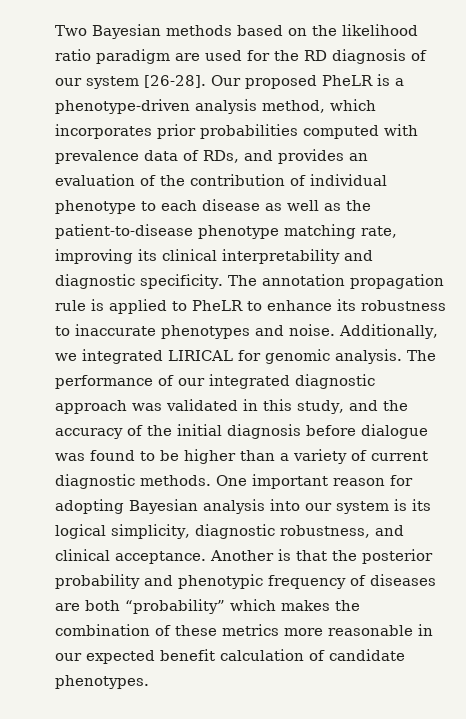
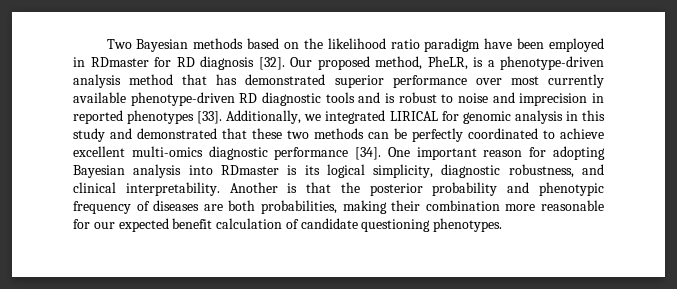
- Two Bayesian methods based on the likelihood ratio paradigm are used for the RD diagnosis of our system [26-28]. Our proposed PheLR is a phenotype-driven analysis method, which incorporates prior probabilities computed with prevalence data of RDs, and provides an evaluation of the contribution of individual phenotype to each disease as well as the patient-to-disease phenotype matching rate, improving its clinical interpretability and diagnostic specificity. The annotation propagation rule is applied to PheLR to enhance its robustness to inaccurate phenotypes and noise.
+ Two Bayesian methods based on the likelihood ratio paradigm have been employed in RDmaster for RD diagnosis [32]. Our proposed method, PheLR, is a phenotype-driven analysis method that has demonstrated superior performance over most currently available phenotype-driven RD diagnostic tools and is robust to noise and imprecision in reported phenotypes [33].
- Additionally, we integrated LIRICAL for genomic analysis. The performance of our integrated diagnostic approach was validated in this study, and the accuracy of the initial diagnosis before dialogue was found to be higher than a variety of current diagnostic methods.
+ Additionally, we integrated LIRICAL for genomic analysis in this study and demonstrated that these two methods can be perfectly coordinated to achieve excellent multi-omics diagnostic performance [34].
- One important reason for adopting Bayesian analysis into our system is its logical simplicity, diagnostic robustness, and clinical acceptance.
+ One important reason for adopting Bayesian analysis into RDmaster is its logical simplicity, diagnostic robustness, and clinical interpretability.
- Another is that the posterior probability and phenotypic frequency of diseases are both “probability” which makes the combination of these metrics more reasonable in our expected benefit calculation of candidate phenotypes.
+ Another is that the posterior probability and phenotypic frequency of diseases are both probabilities, making their combination more reasonable for our expected benefit calculation of candidate questioning phenotypes.

